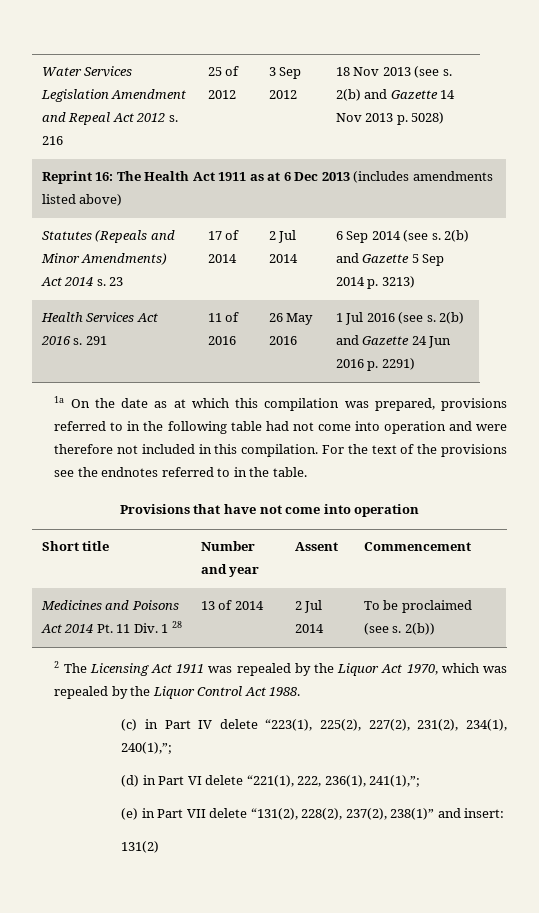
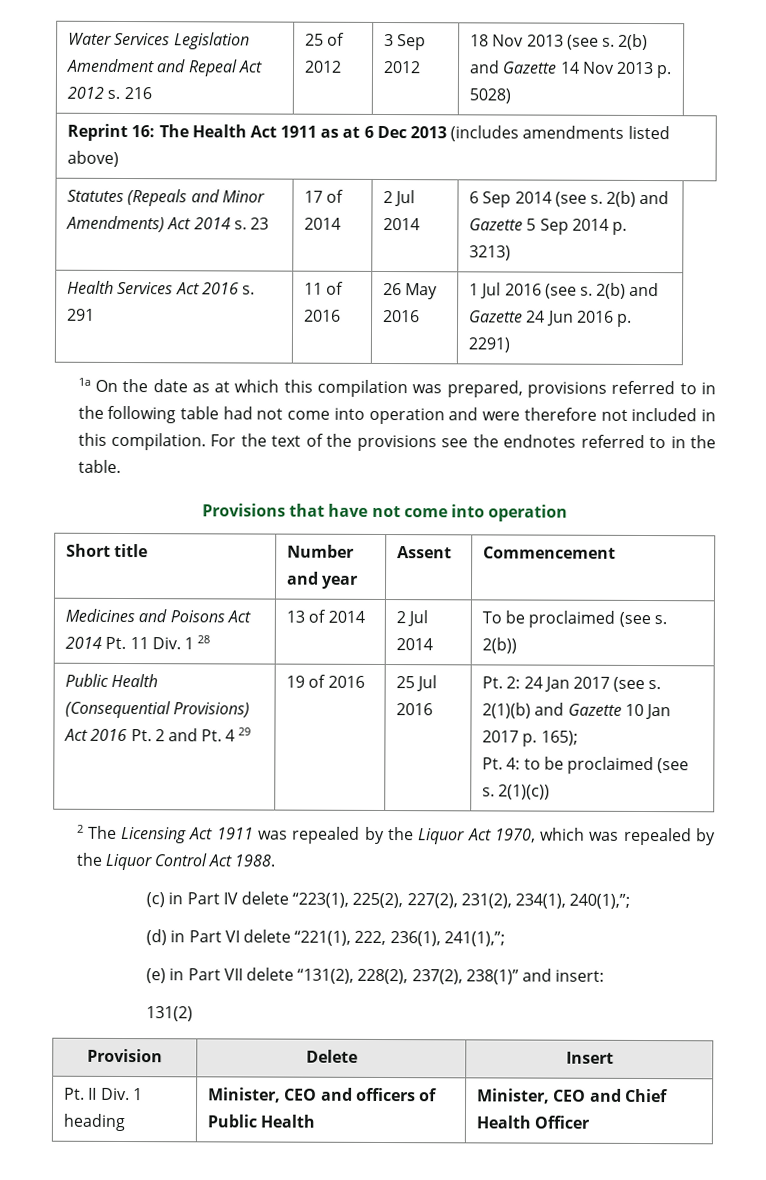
+ Public Health (Consequential Provisions) Act 2016 Pt. 2 and Pt. 4 29 | 19 of 2016 | 25 Jul 2016 | Pt. 2: 24 Jan 2017 (see s. 2(1)(b) and Gazette 10 Jan 2017 p. 165);
+ Pt. 4: to be proclaimed (see s. 2(1)(c))
+ Provision | Delete | Insert
+ Pt. II Div. 1 heading | Minister, CEO and officers of Public Health | Minister, CEO and Chief Health Officer

